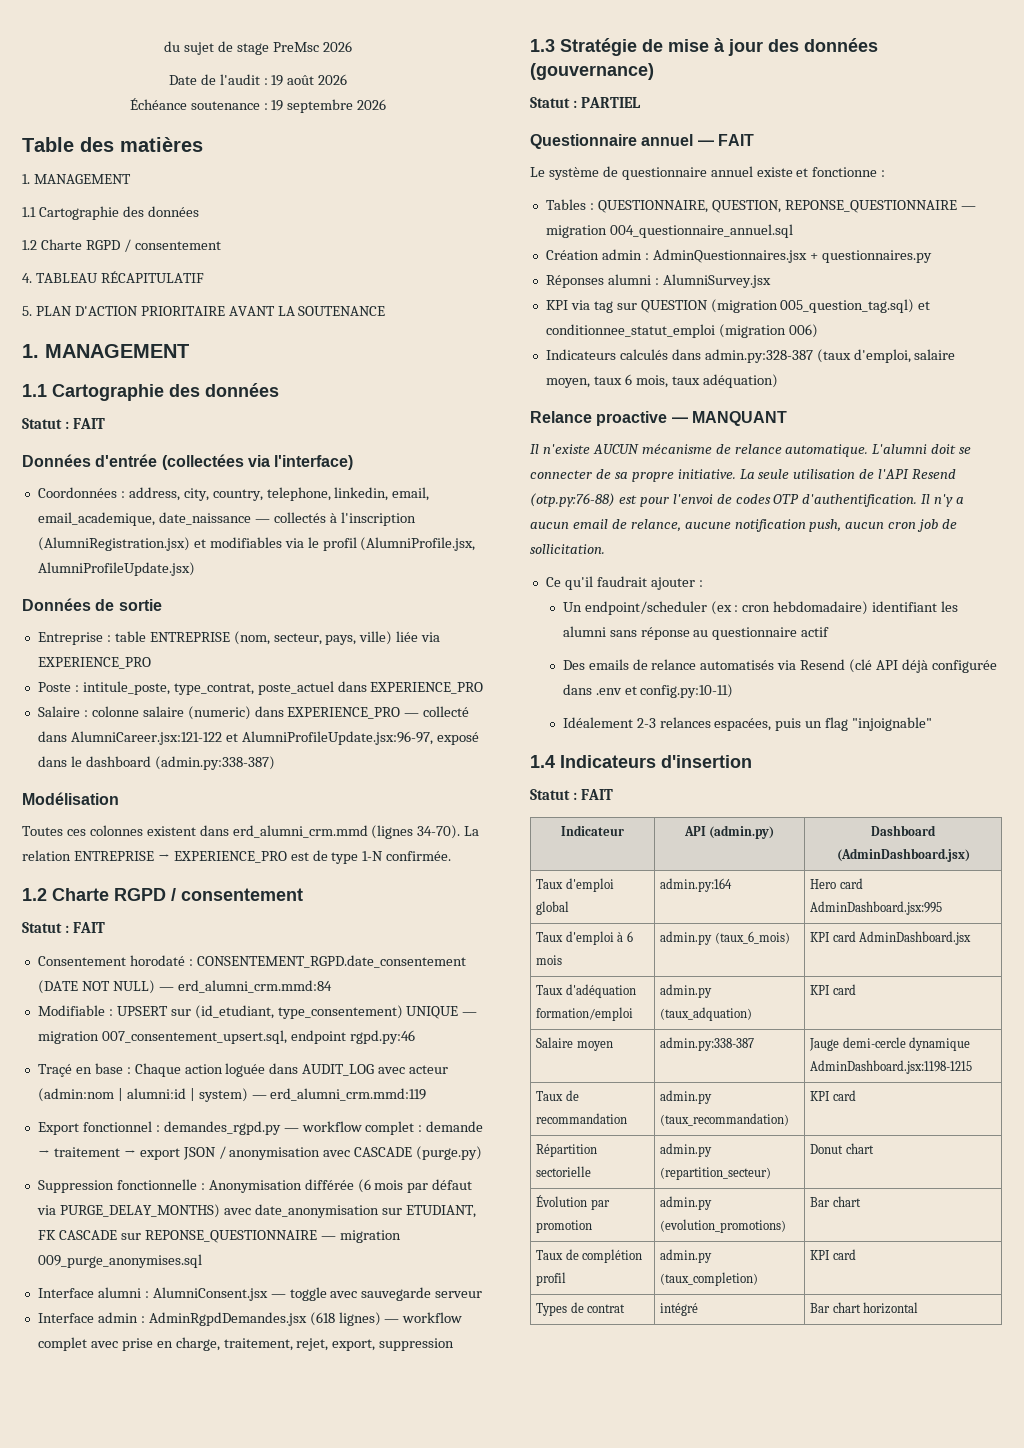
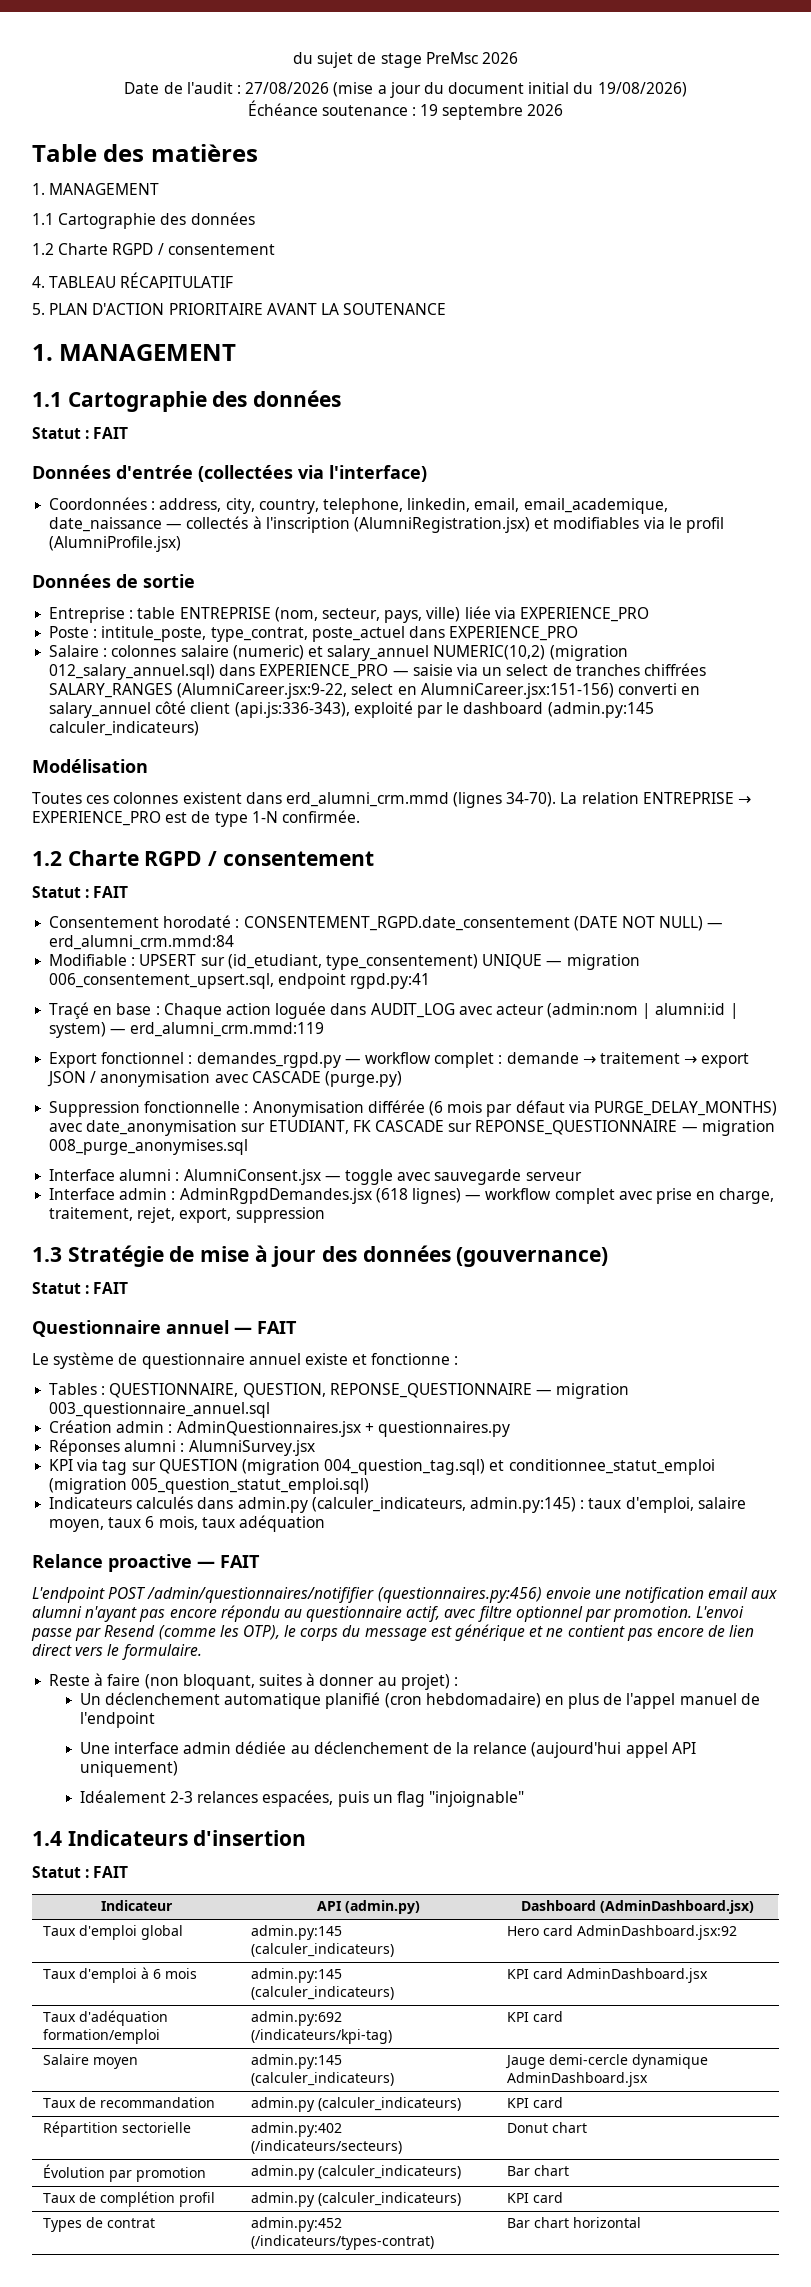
- Date de l'audit : 19 août 2026
+ Date de l'audit : 27/08/2026 (mise a jour du document initial du 19/08/2026)
- Coordonnées : address, city, country, telephone, linkedin, email, email_academique, date_naissance — collectés à l'inscription (AlumniRegistration.jsx) et modifiables via le profil (AlumniProfile.jsx, AlumniProfileUpdate.jsx)
+ Coordonnées : address, city, country, telephone, linkedin, email, email_academique, date_naissance — collectés à l'inscription (AlumniRegistration.jsx) et modifiables via le profil (AlumniProfile.jsx)
- Salaire : colonne salaire (numeric) dans EXPERIENCE_PRO — collecté dans AlumniCareer.jsx:121-122 et AlumniProfileUpdate.jsx:96-97, exposé dans le dashboard (admin.py:338-387)
+ Salaire : colonnes salaire (numeric) et salary_annuel NUMERIC(10,2) (migration 012_salary_annuel.sql) dans EXPERIENCE_PRO — saisie via un select de tranches chiffrées SALARY_RANGES (AlumniCareer.jsx:9-22, select en AlumniCareer.jsx:151-156) converti en salary_annuel côté client (api.js:336-343), exploité par le dashboard (admin.py:145 calculer_indicateurs)
- Modifiable : UPSERT sur (id_etudiant, type_consentement) UNIQUE — migration 007_consentement_upsert.sql, endpoint rgpd.py:46
+ Modifiable : UPSERT sur (id_etudiant, type_consentement) UNIQUE — migration 006_consentement_upsert.sql, endpoint rgpd.py:41
- Suppression fonctionnelle : Anonymisation différée (6 mois par défaut via PURGE_DELAY_MONTHS) avec date_anonymisation sur ETUDIANT, FK CASCADE sur REPONSE_QUESTIONNAIRE — migration 009_purge_anonymises.sql
+ Suppression fonctionnelle : Anonymisation différée (6 mois par défaut via PURGE_DELAY_MONTHS) avec date_anonymisation sur ETUDIANT, FK CASCADE sur REPONSE_QUESTIONNAIRE — migration 008_purge_anonymises.sql
  1.3 Stratégie de mise à jour des données (gouvernance)
- Statut : PARTIEL
+ Statut : FAIT
- Tables : QUESTIONNAIRE, QUESTION, REPONSE_QUESTIONNAIRE — migration 004_questionnaire_annuel.sql
+ Tables : QUESTIONNAIRE, QUESTION, REPONSE_QUESTIONNAIRE — migration 003_questionnaire_annuel.sql
- KPI via tag sur QUESTION (migration 005_question_tag.sql) et conditionnee_statut_emploi (migration 006)
+ KPI via tag sur QUESTION (migration 004_question_tag.sql) et conditionnee_statut_emploi (migration 005_question_statut_emploi.sql)
- Indicateurs calculés dans admin.py:328-387 (taux d'emploi, salaire moyen, taux 6 mois, taux adéquation)
+ Indicateurs calculés dans admin.py (calculer_indicateurs, admin.py:145) : taux d'emploi, salaire moyen, taux 6 mois, taux adéquation
- Relance proactive — MANQUANT
- Il n'existe AUCUN mécanisme de relance automatique. L'alumni doit se connecter de sa propre initiative. La seule utilisation de l'API Resend (otp.py:76-88) est pour l'envoi de codes OTP d'authentification. Il n'y a aucun email de relance, aucune notification push, aucun cron job de sollicitation.
- Ce qu'il faudrait ajouter :
- Un endpoint/scheduler (ex : cron hebdomadaire) identifiant les alumni sans réponse au questionnaire actif
- Des emails de relance automatisés via Resend (clé API déjà configurée dans .env et config.py:10-11)
+ Relance proactive — FAIT
+ L'endpoint POST /admin/questionnaires/notififier (questionnaires.py:456) envoie une notification email aux alumni n'ayant pas encore répondu au questionnaire actif, avec filtre optionnel par promotion. L'envoi passe par Resend (comme les OTP), le corps du message est générique et ne contient pas encore de lien direct vers le formulaire.
+ Reste à faire (non bloquant, suites à donner au projet) :
+ Un déclenchement automatique planifié (cron hebdomadaire) en plus de l'appel manuel de l'endpoint
+ Une interface admin dédiée au déclenchement de la relance (aujourd'hui appel API uniquement)
- Taux d'emploi global | admin.py:164 | Hero card AdminDashboard.jsx:995
+ Taux d'emploi global | admin.py:145 (calculer_indicateurs) | Hero card AdminDashboard.jsx:92
- Taux d'emploi à 6 mois | admin.py (taux_6_mois) | KPI card AdminDashboard.jsx
+ Taux d'emploi à 6 mois | admin.py:145 (calculer_indicateurs) | KPI card AdminDashboard.jsx
- Taux d'adéquation formation/emploi | admin.py (taux_adquation) | KPI card
+ Taux d'adéquation formation/emploi | admin.py:692 (/indicateurs/kpi-tag) | KPI card
- Salaire moyen | admin.py:338-387 | Jauge demi-cercle dynamique AdminDashboard.jsx:1198-1215
+ Salaire moyen | admin.py:145 (calculer_indicateurs) | Jauge demi-cercle dynamique AdminDashboard.jsx
- Taux de recommandation | admin.py (taux_recommandation) | KPI card
+ Taux de recommandation | admin.py (calculer_indicateurs) | KPI card
- Répartition sectorielle | admin.py (repartition_secteur) | Donut chart
+ Répartition sectorielle | admin.py:402 (/indicateurs/secteurs) | Donut chart
- Évolution par promotion | admin.py (evolution_promotions) | Bar chart
+ Évolution par promotion | admin.py (calculer_indicateurs) | Bar chart
- Taux de complétion profil | admin.py (taux_completion) | KPI card
+ Taux de complétion profil | admin.py (calculer_indicateurs) | KPI card
- Types de contrat | intégré | Bar chart horizontal
+ Types de contrat | admin.py:452 (/indicateurs/types-contrat) | Bar chart horizontal

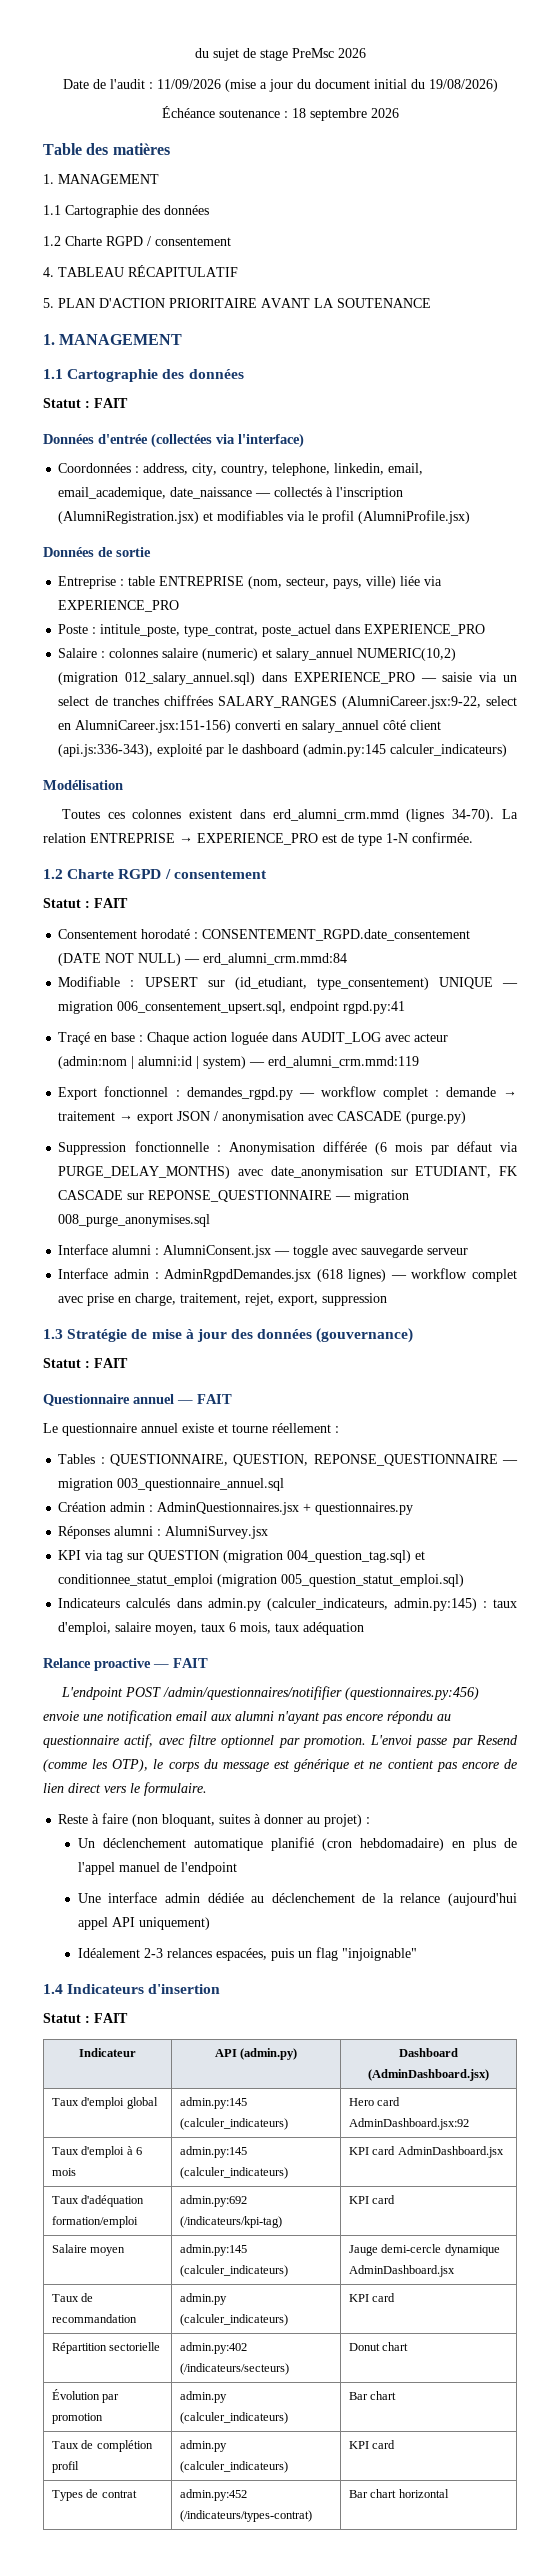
- Date de l'audit : 27/08/2026 (mise a jour du document initial du 19/08/2026)
+ Date de l'audit : 11/09/2026 (mise a jour du document initial du 19/08/2026)
- Échéance soutenance : 19 septembre 2026
+ Échéance soutenance : 18 septembre 2026
- Le système de questionnaire annuel existe et fonctionne :
+ Le questionnaire annuel existe et tourne réellement :

